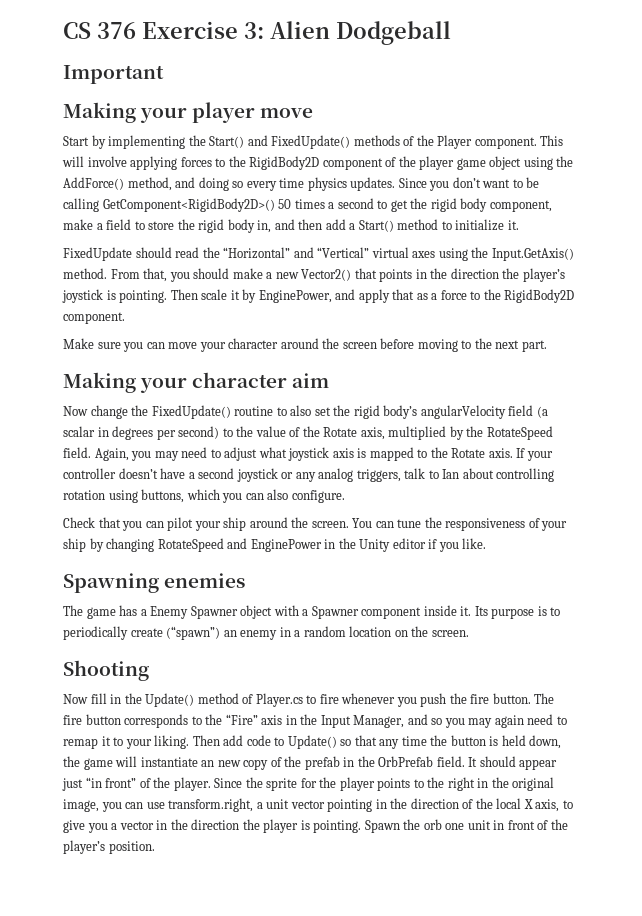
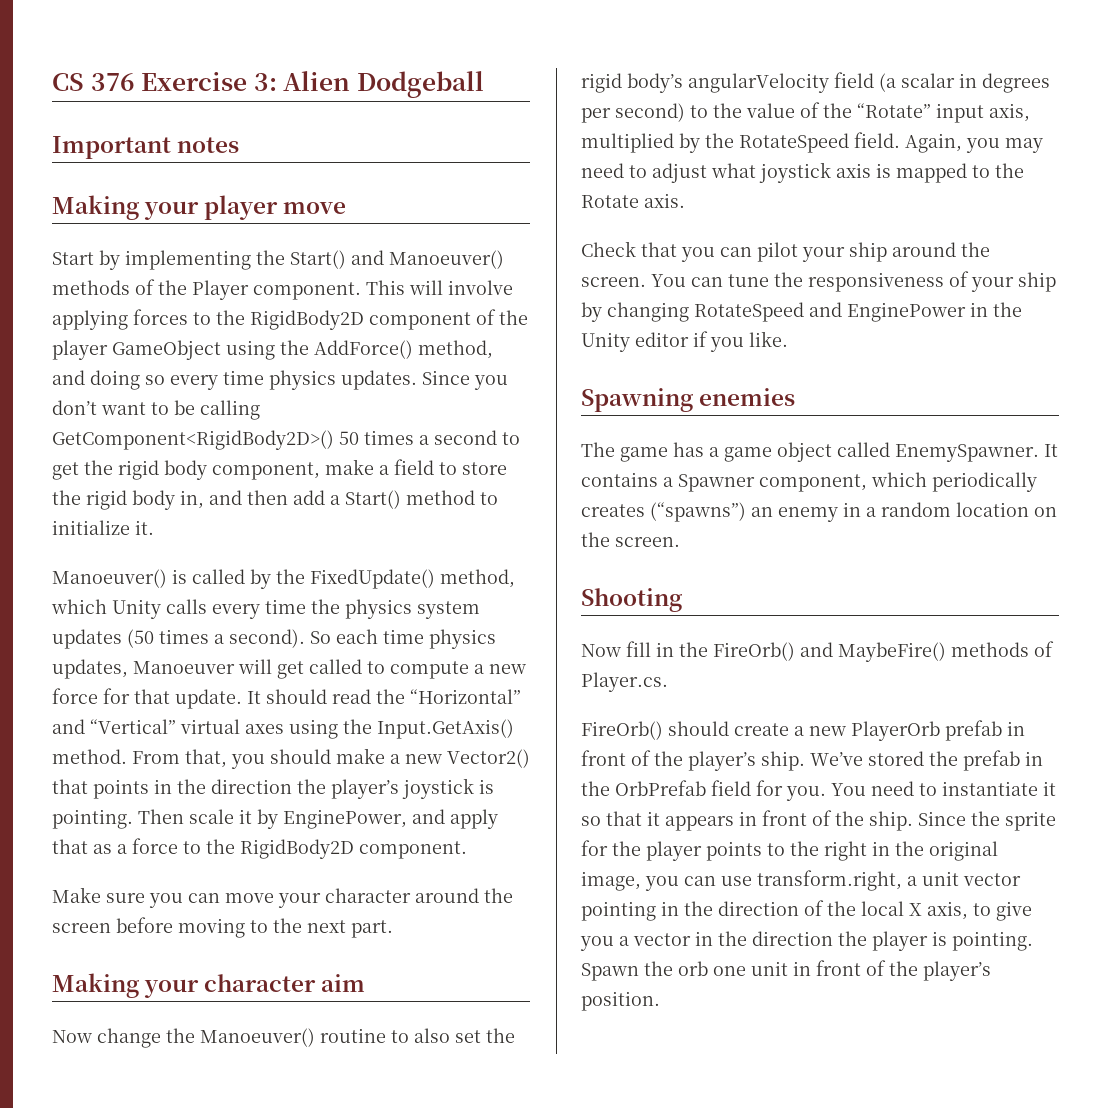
- Important
+ Important notes
- Start by implementing the Start() and FixedUpdate() methods of the Player component.
+ Start by implementing the Start() and Manoeuver() methods of the Player component.
- This will involve applying forces to the RigidBody2D component of the player game object using the AddForce() method, and doing so every time physics updates.
+ This will involve applying forces to the RigidBody2D component of the player GameObject using the AddForce() method, and doing so every time physics updates.
- FixedUpdate should read the “Horizontal” and “Vertical” virtual axes using the Input.GetAxis() method.
+ Manoeuver() is called by the FixedUpdate() method, which Unity calls every time the physics system updates (50 times a second). So each time physics updates, Manoeuver will get called to compute a new force for that update. It should read the “Horizontal” and “Vertical” virtual axes using the Input.GetAxis() method.
- Now change the FixedUpdate() routine to also set the rigid body’s angularVelocity field (a scalar in degrees per second) to the value of the Rotate axis, multiplied by the RotateSpeed field.
+ Now change the Manoeuver() routine to also set the rigid body’s angularVelocity field (a scalar in degrees per second) to the value of the “Rotate” input axis, multiplied by the RotateSpeed field.
- If your controller doesn’t have a second joystick or any analog triggers, talk to Ian about controlling rotation using buttons, which you can also configure.
- The game has a Enemy Spawner object with a Spawner component inside it. Its purpose is to periodically create (“spawn”) an enemy in a random location on the screen.
+ The game has a game object called EnemySpawner. It contains a Spawner component, which periodically creates (“spawns”) an enemy in a random location on the screen.
- Now fill in the Update() method of Player.cs to fire whenever you push the fire button. The fire button corresponds to the “Fire” axis in the Input Manager, and so you may again need to remap it to your liking. Then add code to Update() so that any time the button is held down, the game will instantiate an new copy of the prefab in the OrbPrefab field. It should appear just “in front” of the player.
+ Now fill in the FireOrb() and MaybeFire() methods of Player.cs.
+ FireOrb() should create a new PlayerOrb prefab in front of the player’s ship. We’ve stored the prefab in the OrbPrefab field for you. You need to instantiate it so that it appears in front of the ship.

